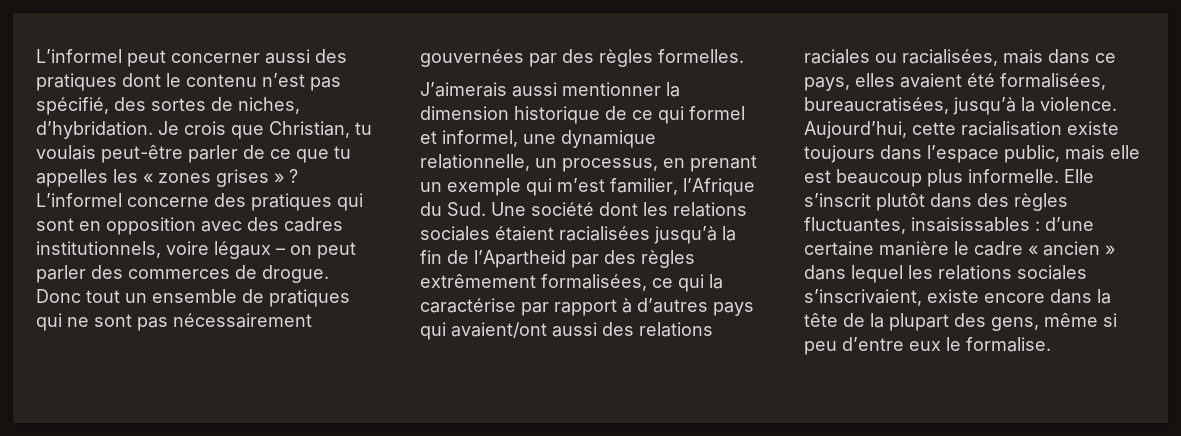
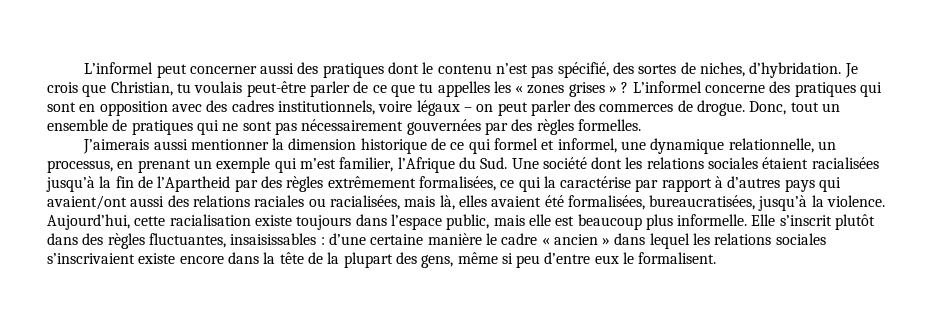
- Donc tout un ensemble de pratiques qui ne sont pas nécessairement gouvernées par des règles formelles.
+ Donc, tout un ensemble de pratiques qui ne sont pas nécessairement gouvernées par des règles formelles.
- J’aimerais aussi mentionner la dimension historique de ce qui formel et informel, une dynamique relationnelle, un processus, en prenant un exemple qui m’est familier, l’Afrique du Sud. Une société dont les relations sociales étaient racialisées jusqu’à la fin de l’Apartheid par des règles extrêmement formalisées, ce qui la caractérise par rapport à d’autres pays qui avaient/ont aussi des relations raciales ou racialisées, mais dans ce pays, elles avaient été formalisées, bureaucratisées, jusqu’à la violence.
+ J’aimerais aussi mentionner la dimension historique de ce qui formel et informel, une dynamique relationnelle, un processus, en prenant un exemple qui m’est familier, l’Afrique du Sud. Une société dont les relations sociales étaient racialisées jusqu’à la fin de l’Apartheid par des règles extrêmement formalisées, ce qui la caractérise par rapport à d’autres pays qui avaient/ont aussi des relations raciales ou racialisées, mais là, elles avaient été formalisées, bureaucratisées, jusqu’à la violence.
- Elle s’inscrit plutôt dans des règles fluctuantes, insaisissables : d’une certaine manière le cadre « ancien » dans lequel les relations sociales s’inscrivaient, existe encore dans la tête de la plupart des gens, même si peu d’entre eux le formalise.
+ Elle s’inscrit plutôt dans des règles fluctuantes, insaisissables : d’une certaine manière le cadre « ancien » dans lequel les relations sociales s’inscrivaient existe encore dans la tête de la plupart des gens, même si peu d’entre eux le formalisent.

